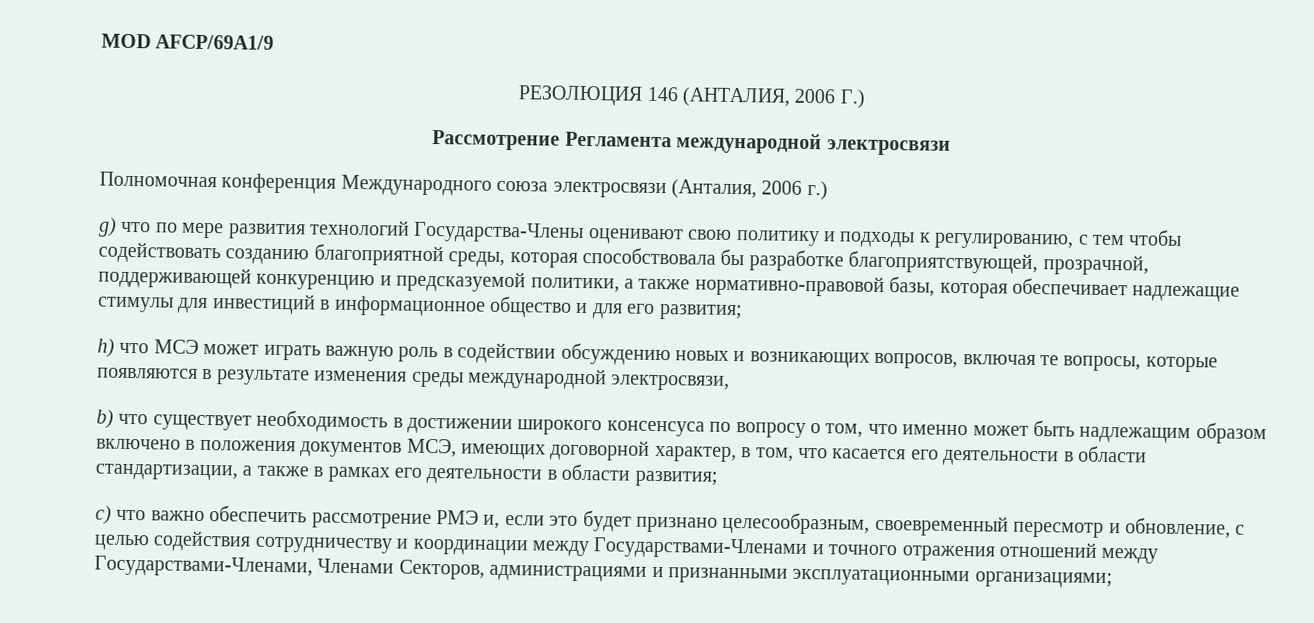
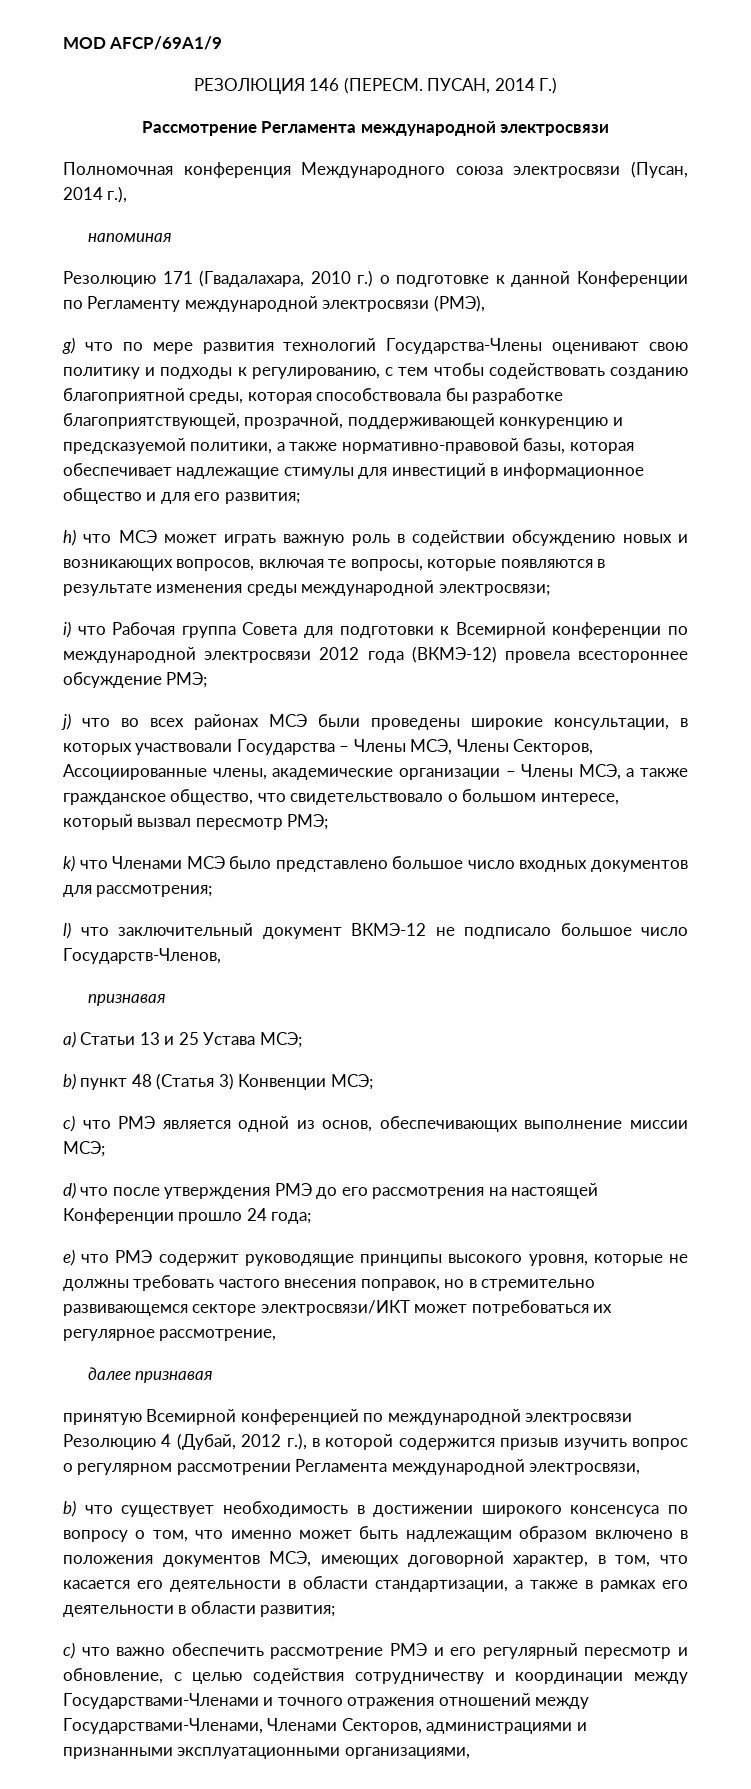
- РЕЗОЛЮЦИЯ 146 (АНТАЛИЯ, 2006 Г.)
+ РЕЗОЛЮЦИЯ 146 (ПЕРЕСМ. ПУСАН, 2014 Г.)
- Полномочная конференция Международного союза электросвязи (Aнталия, 2006 г.)
+ Полномочная конференция Международного союза электросвязи (Пусан, 2014 г.),
+ напоминая
+ Резолюцию 171 (Гвадалахара, 2010 г.) о подготовке к данной Конференции по Регламенту международной электросвязи (РМЭ),
- h) что МСЭ может играть важную роль в содействии обсуждению новых и возникающих вопросов, включая те вопросы, которые появляются в результате изменения среды международной электросвязи,
+ h) что МСЭ может играть важную роль в содействии обсуждению новых и возникающих вопросов, включая те вопросы, которые появляются в результате изменения среды международной электросвязи;
+ i) что Рабочая группа Совета для подготовки к Всемирной конференции по международной электросвязи 2012 года (ВКМЭ-12) провела всестороннее обсуждение РМЭ;
+ j) что во всех районах МСЭ были проведены широкие консультации, в которых участвовали Государства – Члены МСЭ, Члены Секторов, Ассоциированные члены, академические организации – Члены МСЭ, а также гражданское общество, что свидетельствовало о большом интересе, который вызвал пересмотр РМЭ;
+ k) что Членами МСЭ было представлено большое число входных документов для рассмотрения;
+ l) что заключительный документ ВКМЭ-12 не подписало большое число Государств-Членов,
+ признавая
+ a) Статьи 13 и 25 Устава МСЭ;
+ b) пункт 48 (Статья 3) Конвенции МСЭ;
+ c) что РМЭ является одной из основ, обеспечивающих выполнение миссии МСЭ;
+ d) что после утверждения РМЭ до его рассмотрения на настоящей Конференции прошло 24 года;
+ e) что РМЭ содержит руководящие принципы высокого уровня, которые не должны требовать частого внесения поправок, но в стремительно развивающемся секторе электросвязи/ИКТ может потребоваться их регулярное рассмотрение,
+ далее признавая
+ принятую Всемирной конференцией по международной электросвязи Резолюцию 4 (Дубай, 2012 г.), в которой содержится призыв изучить вопрос о регулярном рассмотрении Регламента международной электросвязи,
- c) что важно обеспечить рассмотрение РМЭ и, если это будет признано целесообразным, своевременный пересмотр и обновление, с целью содействия сотрудничеству и координации между Государствами-Членами и точного отражения отношений между Государствами-Членами, Членами Секторов, администрациями и признанными эксплуатационными организациями;
+ c) что важно обеспечить рассмотрение РМЭ и его регулярный пересмотр и обновление, с целью содействия сотрудничеству и координации между Государствами-Членами и точного отражения отношений между Государствами-Членами, Членами Секторов, администрациями и признанными эксплуатационными организациями,

